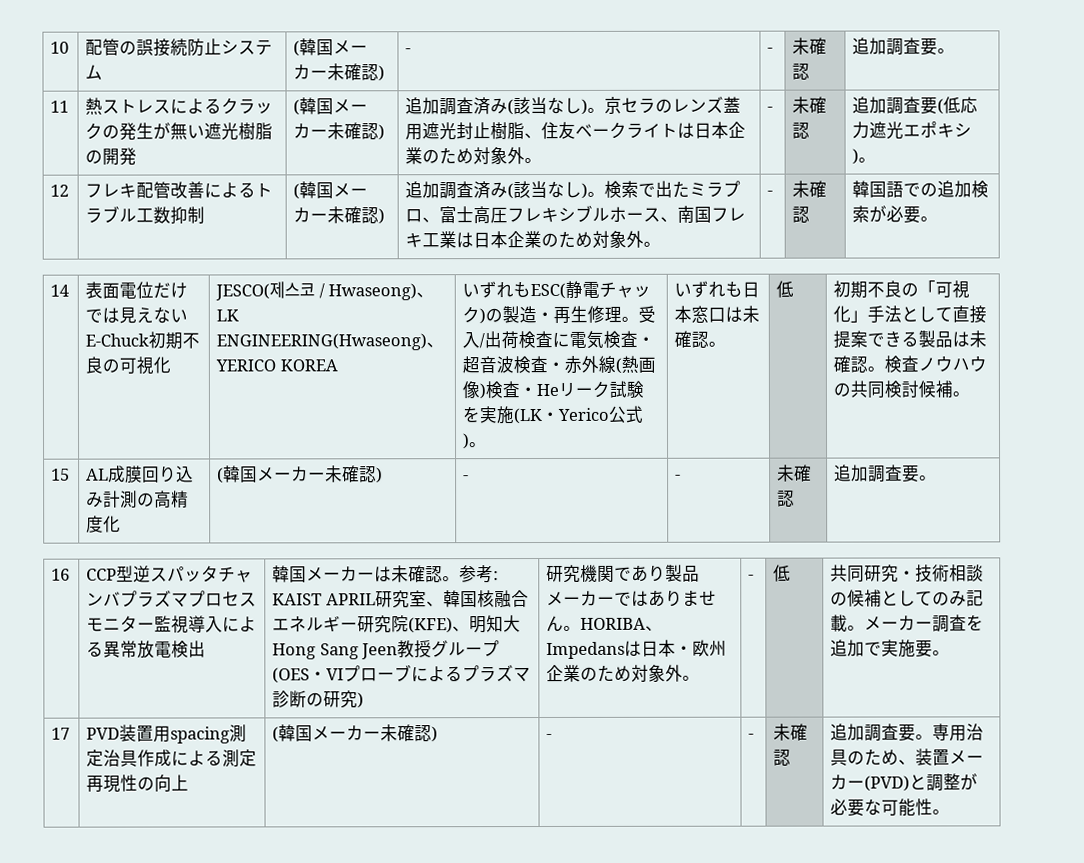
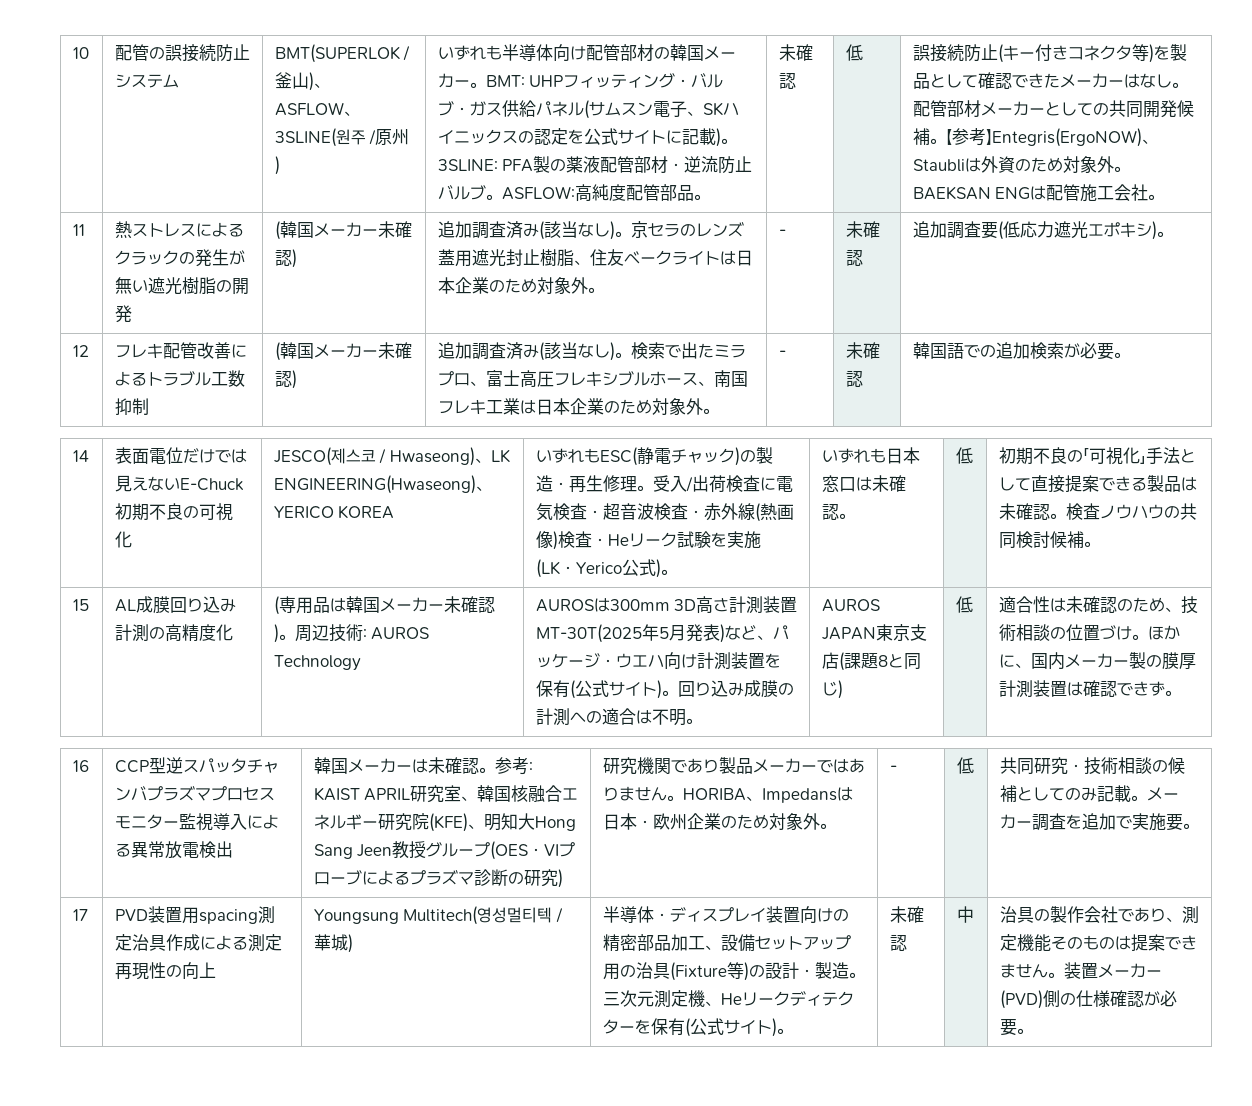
- 配管の誤接続防止システム | (韓国メーカー未確認) | - | - | 未確認 | 追加調査要。
+ 配管の誤接続防止システム | BMT(SUPERLOK /釜山)、ASFLOW、3SLINE(원주 /原州) | いずれも半導体向け配管部材の韓国メーカー。BMT: UHPフィッティング・バルブ・ガス供給パネル(サムスン電子、SKハイニックスの認定を公式サイトに記載)。3SLINE: PFA製の薬液配管部材・逆流防止バルブ。ASFLOW:高純度配管部品。 | 未確認 | 低 | 誤接続防止(キー付きコネクタ等)を製品として確認できたメーカーはなし。配管部材メーカーとしての共同開発候補。【参考】Entegris(ErgoNOW)、Staubliは外資のため対象外。BAEKSAN ENGは配管施工会社。
- AL成膜回り込み計測の高精度化 | (韓国メーカー未確認) | - | - | 未確認 | 追加調査要。
+ AL成膜回り込み計測の高精度化 | (専用品は韓国メーカー未確認)。周辺技術: AUROS Technology | AUROSは300mm 3D高さ計測装置MT-30T(2025年5月発表)など、パッケージ・ウエハ向け計測装置を保有(公式サイト)。回り込み成膜の計測への適合は不明。 | AUROS JAPAN東京支店(課題8と同じ) | 低 | 適合性は未確認のため、技術相談の位置づけ。ほかに、国内メーカー製の膜厚計測装置は確認できず。
- (韓国メーカー未確認) | - | - | 未確認 | 追加調査要。専用治具のため、装置メーカー(PVD)と調整が必要な可能性。
+ Youngsung Multitech(영성멀티텍 /華城) | 半導体・ディスプレイ装置向けの精密部品加工、設備セットアップ用の治具(Fixture等)の設計・製造。三次元測定機、Heリークディテクターを保有(公式サイト)。 | 未確認 | 中 | 治具の製作会社であり、測定機能そのものは提案できません。装置メーカー(PVD)側の仕様確認が必要。

